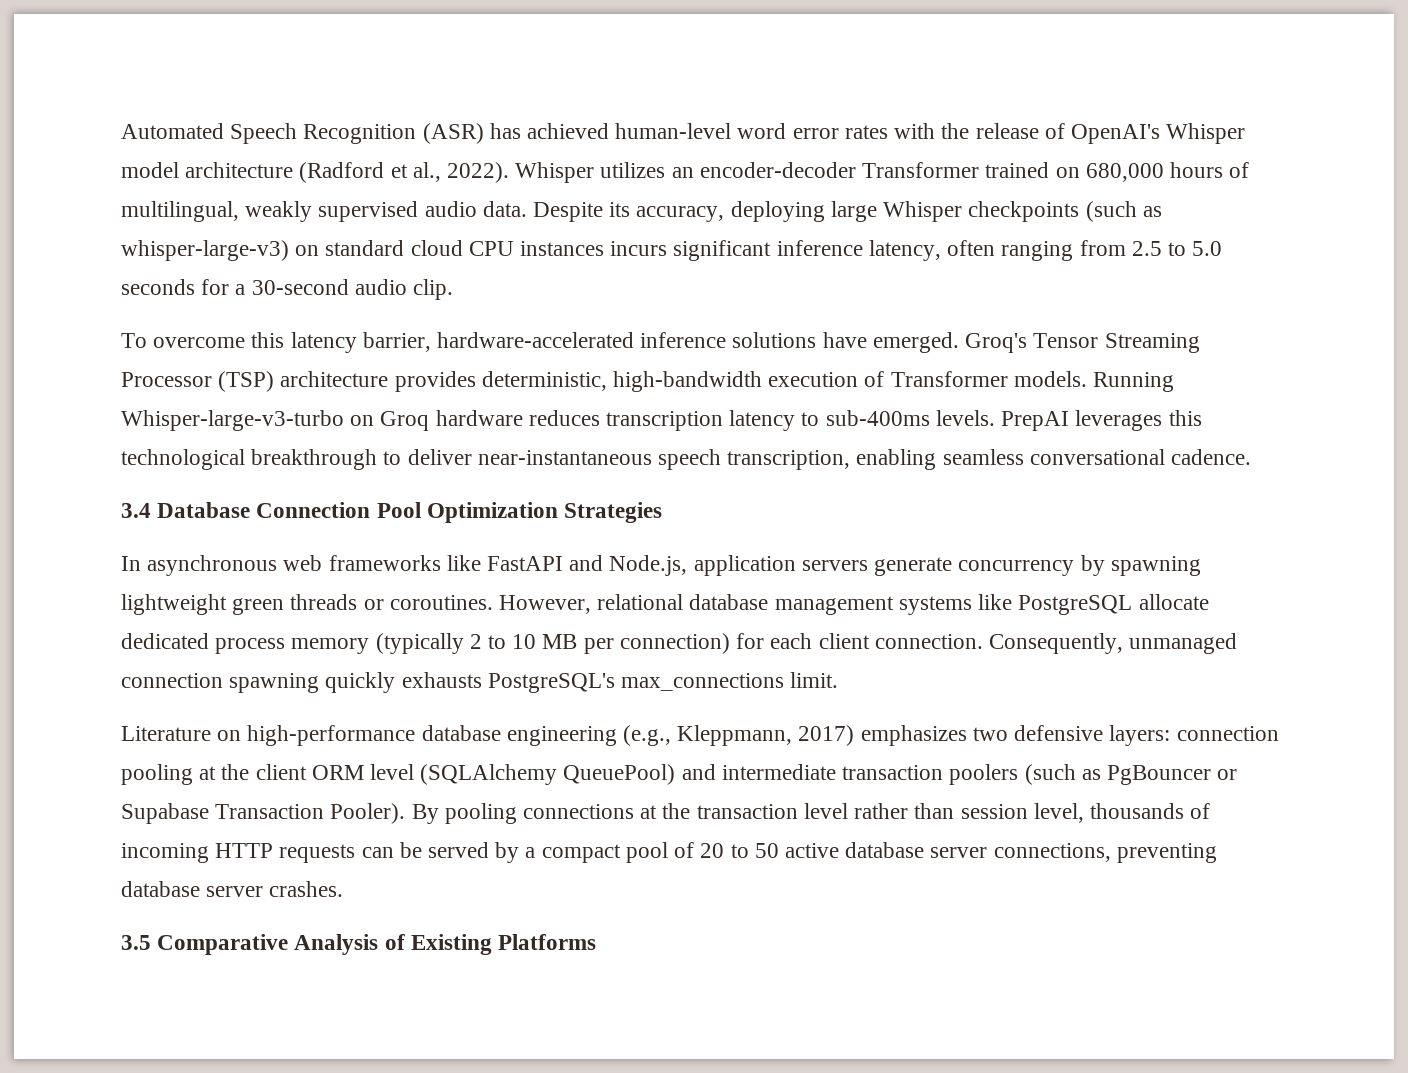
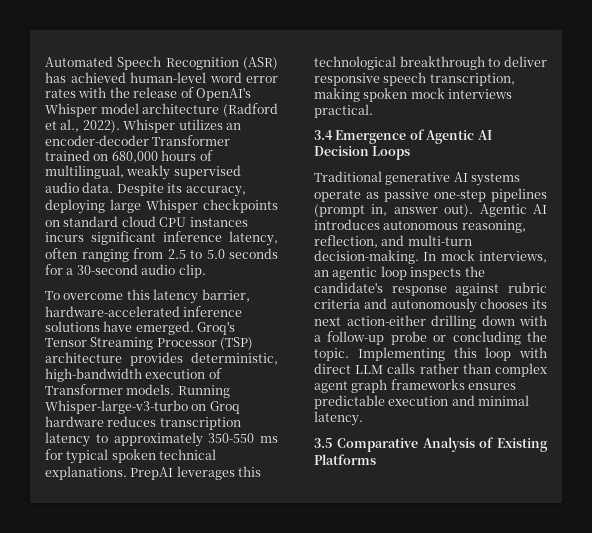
- Despite its accuracy, deploying large Whisper checkpoints (such as whisper-large-v3) on standard cloud CPU instances incurs significant inference latency, often ranging from 2.5 to 5.0 seconds for a 30-second audio clip.
+ Despite its accuracy, deploying large Whisper checkpoints on standard cloud CPU instances incurs significant inference latency, often ranging from 2.5 to 5.0 seconds for a 30-second audio clip.
- Running Whisper-large-v3-turbo on Groq hardware reduces transcription latency to sub-400ms levels.
+ Running Whisper-large-v3-turbo on Groq hardware reduces transcription latency to approximately 350-550 ms for typical spoken technical explanations.
- PrepAI leverages this technological breakthrough to deliver near-instantaneous speech transcription, enabling seamless conversational cadence.
- 3.4 Database Connection Pool Optimization Strategies
- In asynchronous web frameworks like FastAPI and Node.js, application servers generate concurrency by spawning lightweight green threads or coroutines. However, relational database management systems like PostgreSQL allocate dedicated process memory (typically 2 to 10 MB per connection) for each client connection. Consequently, unmanaged connection spawning quickly exhausts PostgreSQL's max_connections limit.
- Literature on high-performance database engineering (e.g., Kleppmann, 2017) emphasizes two defensive layers: connection pooling at the client ORM level (SQLAlchemy QueuePool) and intermediate transaction poolers (such as PgBouncer or Supabase Transaction Pooler). By pooling connections at the transaction level rather than session level, thousands of incoming HTTP requests can be served by a compact pool of 20 to 50 active database server connections, preventing database server crashes.
+ PrepAI leverages this technological breakthrough to deliver responsive speech transcription, making spoken mock interviews practical.
+ 3.4 Emergence of Agentic AI Decision Loops
+ Traditional generative AI systems operate as passive one-step pipelines (prompt in, answer out). Agentic AI introduces autonomous reasoning, reflection, and multi-turn decision-making. In mock interviews, an agentic loop inspects the candidate's response against rubric criteria and autonomously chooses its next action-either drilling down with a follow-up probe or concluding the topic. Implementing this loop with direct LLM calls rather than complex agent graph frameworks ensures predictable execution and minimal latency.

